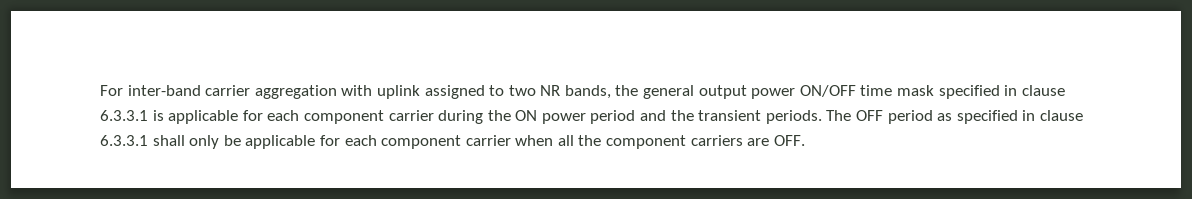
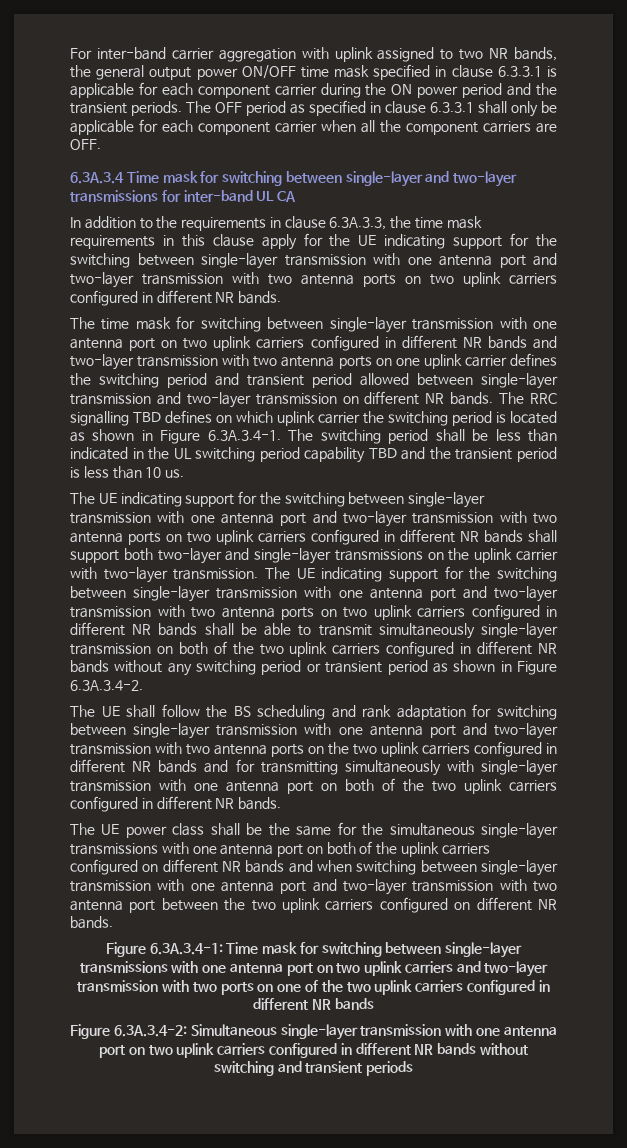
+ 6.3A.3.4 Time mask for switching between single-layer and two-layer transmissions for inter-band UL CA
+ In addition to the requirements in clause 6.3A.3.3, the time mask requirements in this clause apply for the UE indicating support for the switching between single-layer transmission with one antenna port and two-layer transmission with two antenna ports on two uplink carriers configured in different NR bands.
+ The time mask for switching between single-layer transmission with one antenna port on two uplink carriers configured in different NR bands and two-layer transmission with two antenna ports on one uplink carrier defines the switching period and transient period allowed between single-layer transmission and two-layer transmission on different NR bands. The RRC signalling TBD defines on which uplink carrier the switching period is located as shown in Figure 6.3A.3.4-1. The switching period shall be less than indicated in the UL switching period capability TBD and the transient period is less than 10 us.
+ The UE indicating support for the switching between single-layer transmission with one antenna port and two-layer transmission with two antenna ports on two uplink carriers configured in different NR bands shall support both two-layer and single-layer transmissions on the uplink carrier with two-layer transmission. The UE indicating support for the switching between single-layer transmission with one antenna port and two-layer transmission with two antenna ports on two uplink carriers configured in different NR bands shall be able to transmit simultaneously single-layer transmission on both of the two uplink carriers configured in different NR bands without any switching period or transient period as shown in Figure 6.3A.3.4-2.
+ The UE shall follow the BS scheduling and rank adaptation for switching between single-layer transmission with one antenna port and two-layer transmission with two antenna ports on the two uplink carriers configured in different NR bands and for transmitting simultaneously with single-layer transmission with one antenna port on both of the two uplink carriers configured in different NR bands.
+ The UE power class shall be the same for the simultaneous single-layer transmissions with one antenna port on both of the uplink carriers configured on different NR bands and when switching between single-layer transmission with one antenna port and two-layer transmission with two antenna port between the two uplink carriers configured on different NR bands.
+ Figure 6.3A.3.4-1: Time mask for switching between single-layer transmissions with one antenna port on two uplink carriers and two-layer transmission with two ports on one of the two uplink carriers configured in different NR bands
+ Figure 6.3A.3.4-2: Simultaneous single-layer transmission with one antenna port on two uplink carriers configured in different NR bands without switching and transient periods

